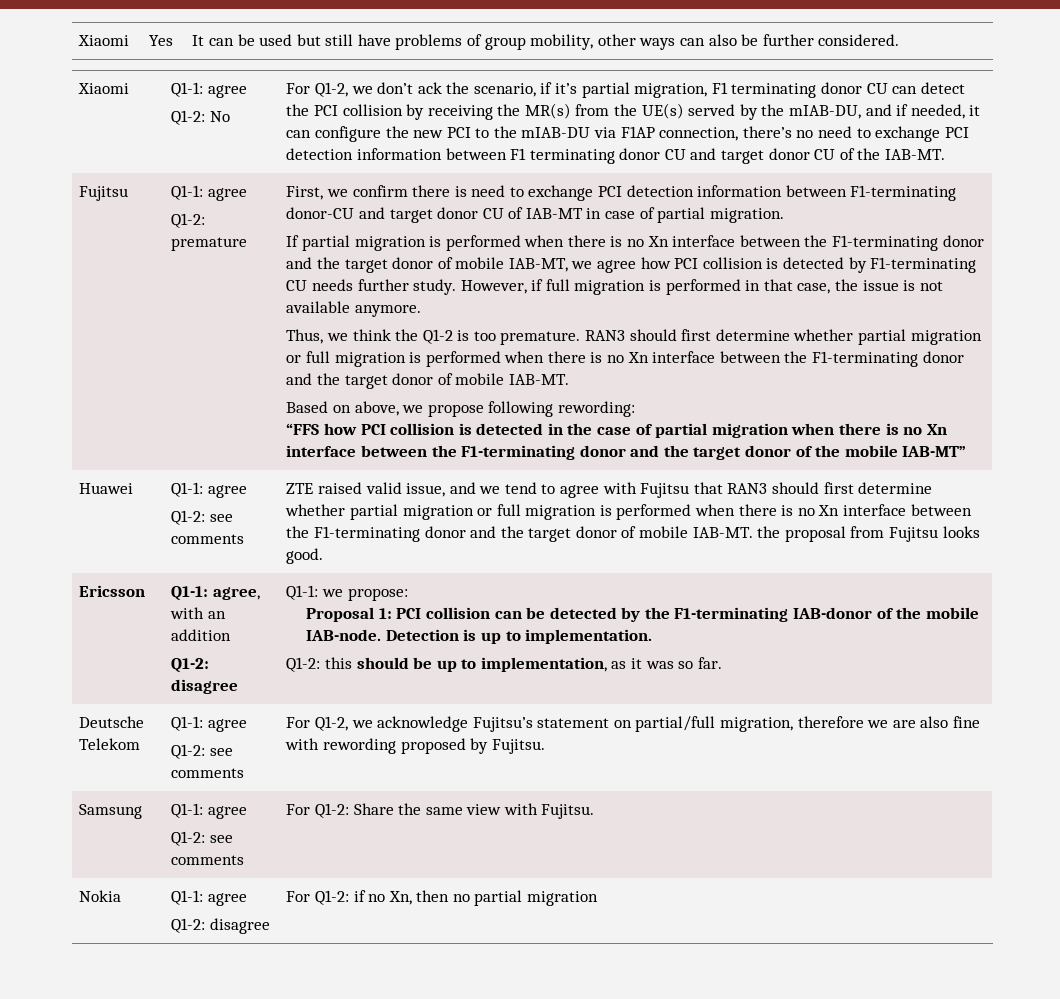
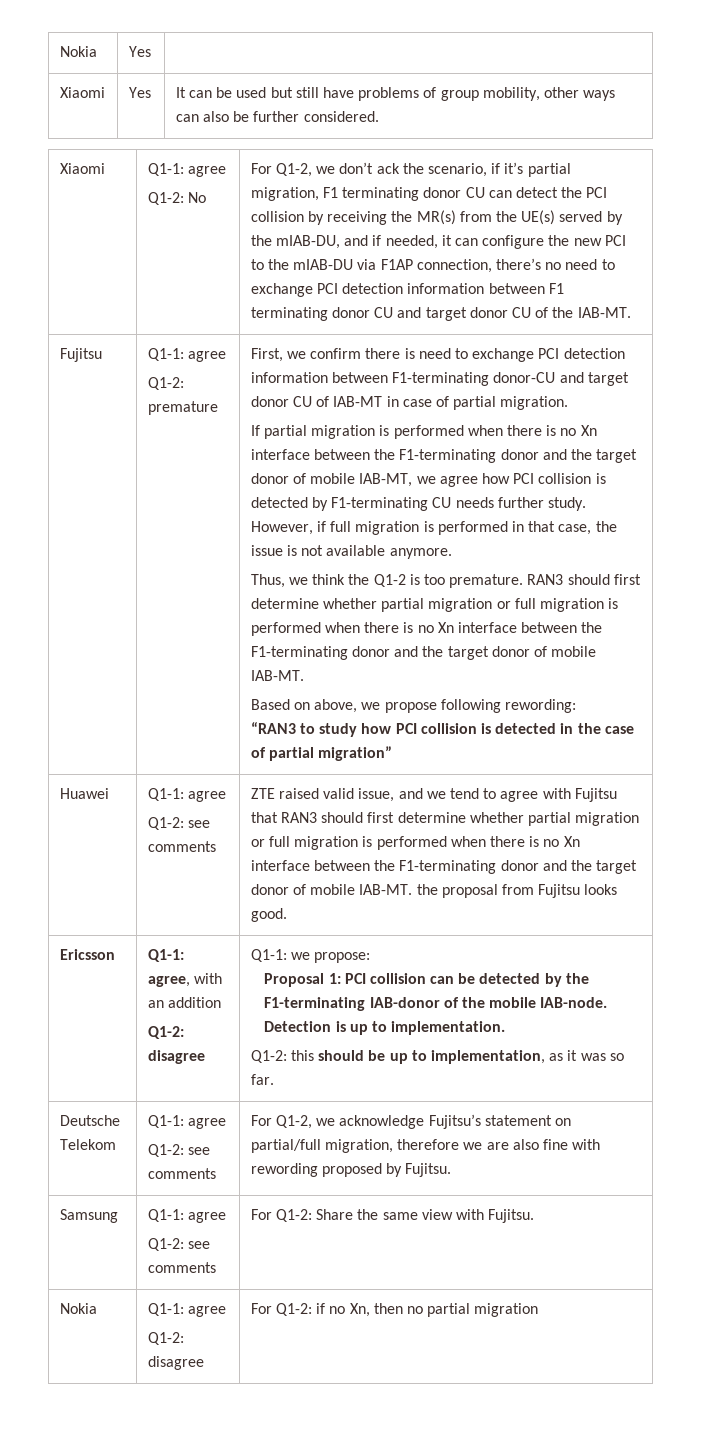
+ Nokia | Yes |
- “FFS how PCI collision is detected in the case of partial migration when there is no Xn interface between the F1-terminating donor and the target donor of the mobile IAB-MT”
+ “RAN3 to study how PCI collision is detected in the case of partial migration”

